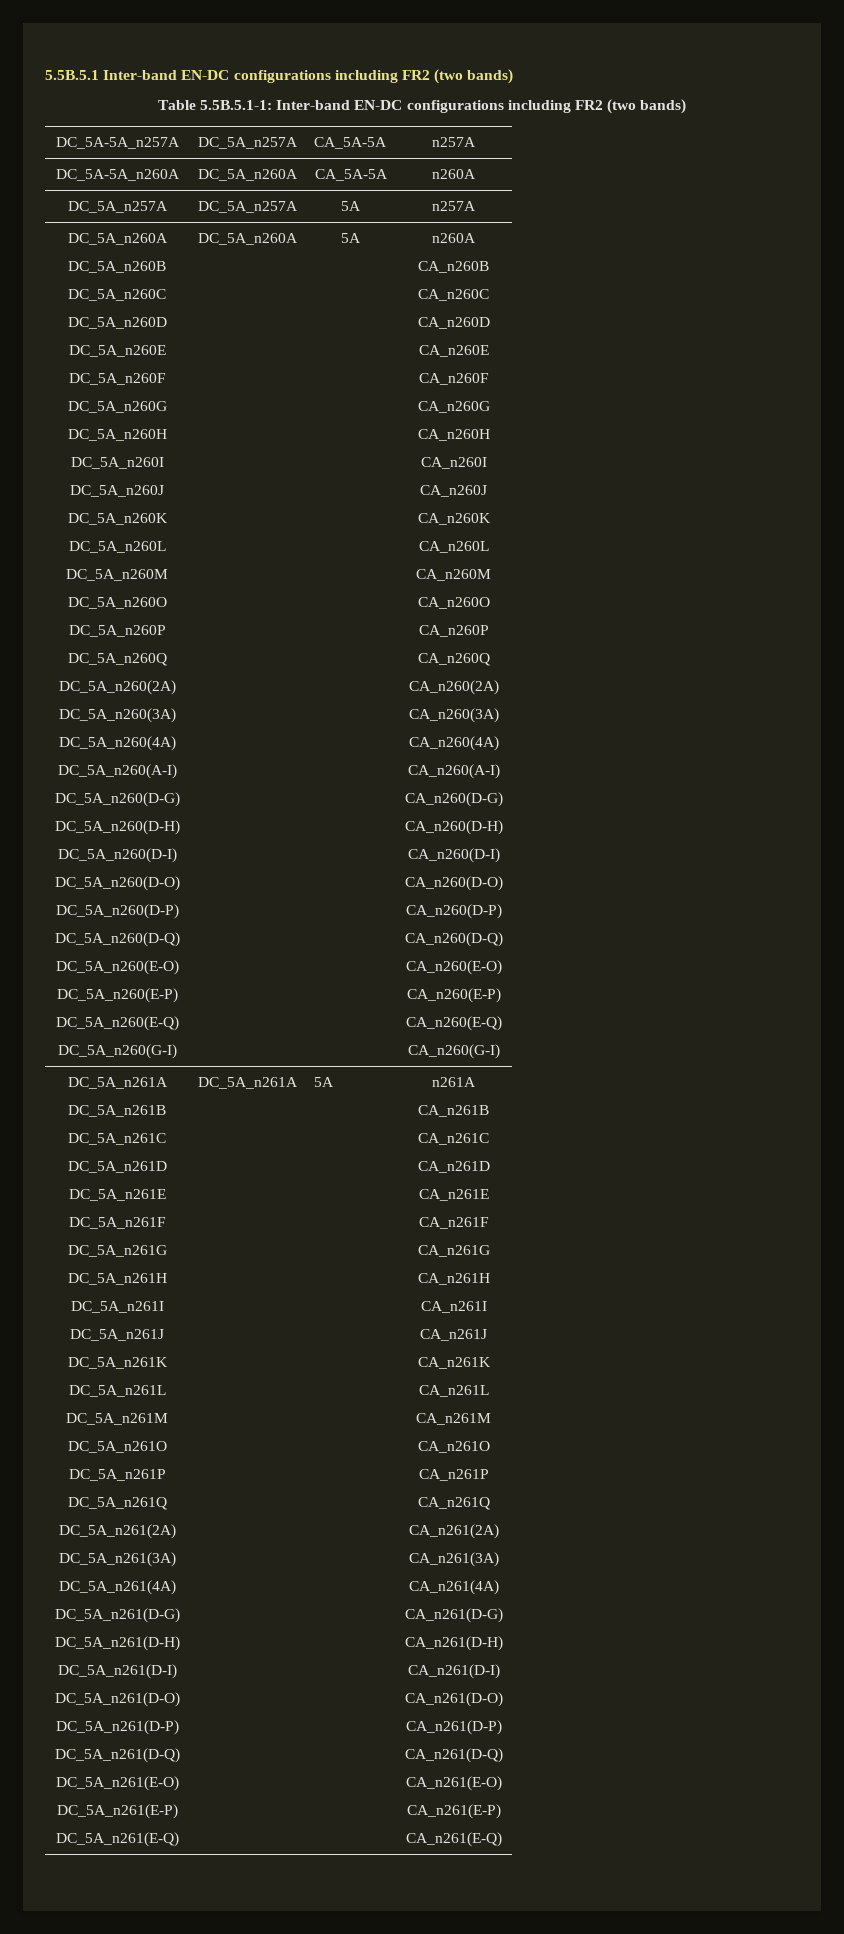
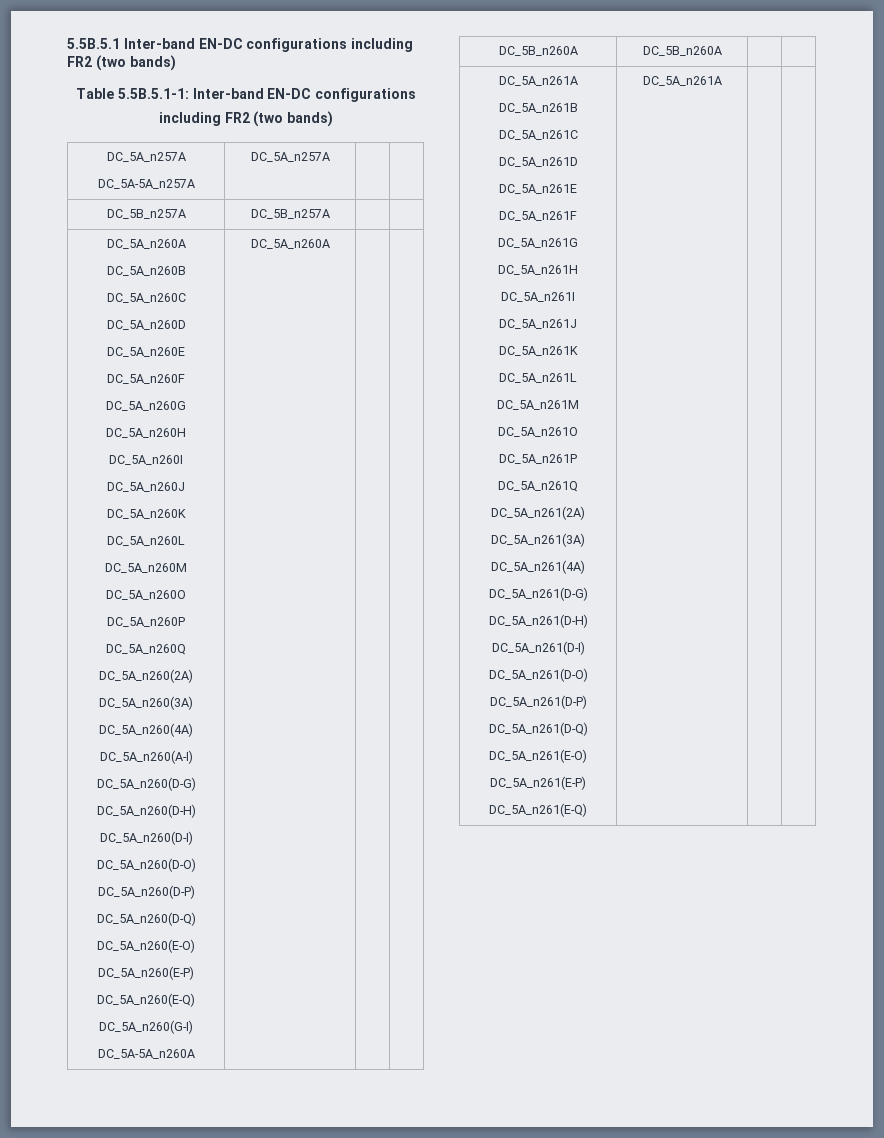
  Table 5.5B.5.1-1: Inter-band EN-DC configurations including FR2 (two bands)
- DC_5A-5A_n257A | DC_5A_n257A | CA_5A-5A | n257A
- DC_5A-5A_n260A | DC_5A_n260A | CA_5A-5A | n260A
- DC_5A_n257A | DC_5A_n257A | 5A | n257A
+ DC_5A_n257A
+ DC_5A-5A_n257A | DC_5A_n257A | |
+ DC_5B_n257A | DC_5B_n257A | |
- DC_5A_n260A | 5A | n260A
- CA_n260B
- CA_n260C
- CA_n260D
- CA_n260E
- CA_n260F
- CA_n260G
- CA_n260H
- CA_n260I
- CA_n260J
- CA_n260K
- CA_n260L
- CA_n260M
- CA_n260O
- CA_n260P
- CA_n260Q
- CA_n260(2A)
- CA_n260(3A)
- CA_n260(4A)
- CA_n260(A-I)
- CA_n260(D-G)
- CA_n260(D-H)
- CA_n260(D-I)
- CA_n260(D-O)
- CA_n260(D-P)
- CA_n260(D-Q)
- CA_n260(E-O)
- CA_n260(E-P)
- CA_n260(E-Q)
- CA_n260(G-I)
+ DC_5A-5A_n260A | DC_5A_n260A | |
+ DC_5B_n260A | DC_5B_n260A | |
- 5A | n261A
- CA_n261B
- CA_n261C
- CA_n261D
- CA_n261E
- CA_n261F
- CA_n261G
- CA_n261H
- CA_n261I
- CA_n261J
- CA_n261K
- CA_n261L
- CA_n261M
- CA_n261O
- CA_n261P
- CA_n261Q
- CA_n261(2A)
- CA_n261(3A)
- CA_n261(4A)
- CA_n261(D-G)
- CA_n261(D-H)
- CA_n261(D-I)
- CA_n261(D-O)
- CA_n261(D-P)
- CA_n261(D-Q)
- CA_n261(E-O)
- CA_n261(E-P)
- CA_n261(E-Q)

